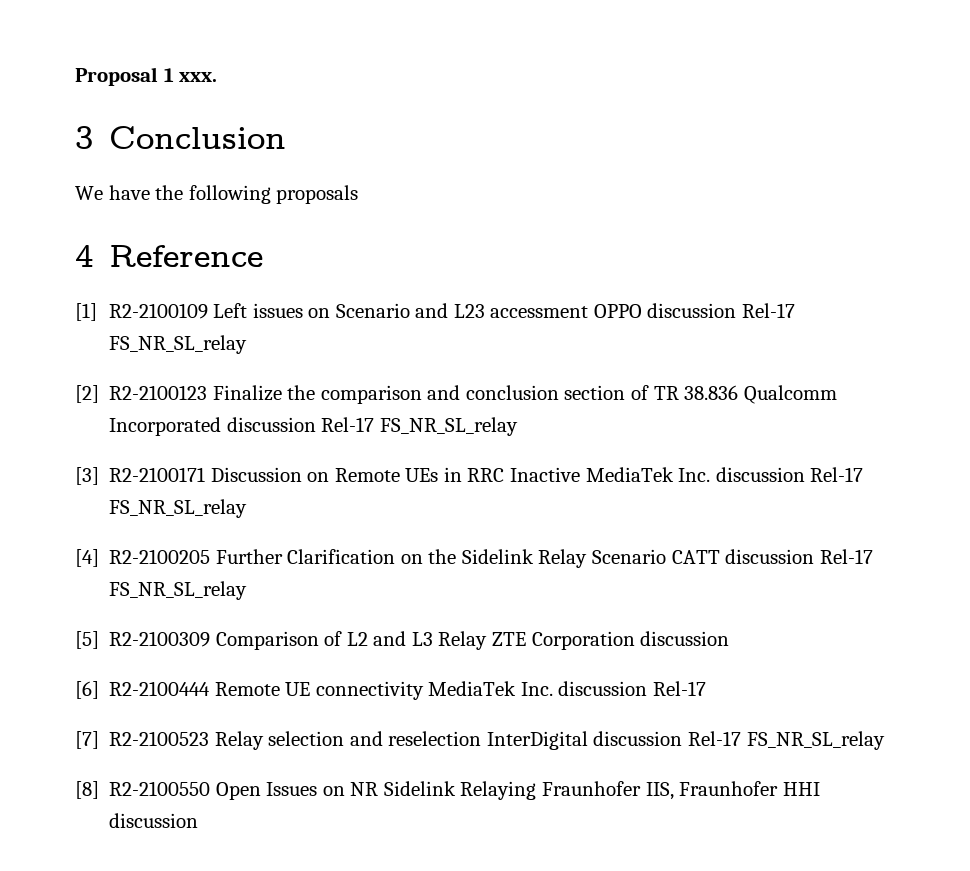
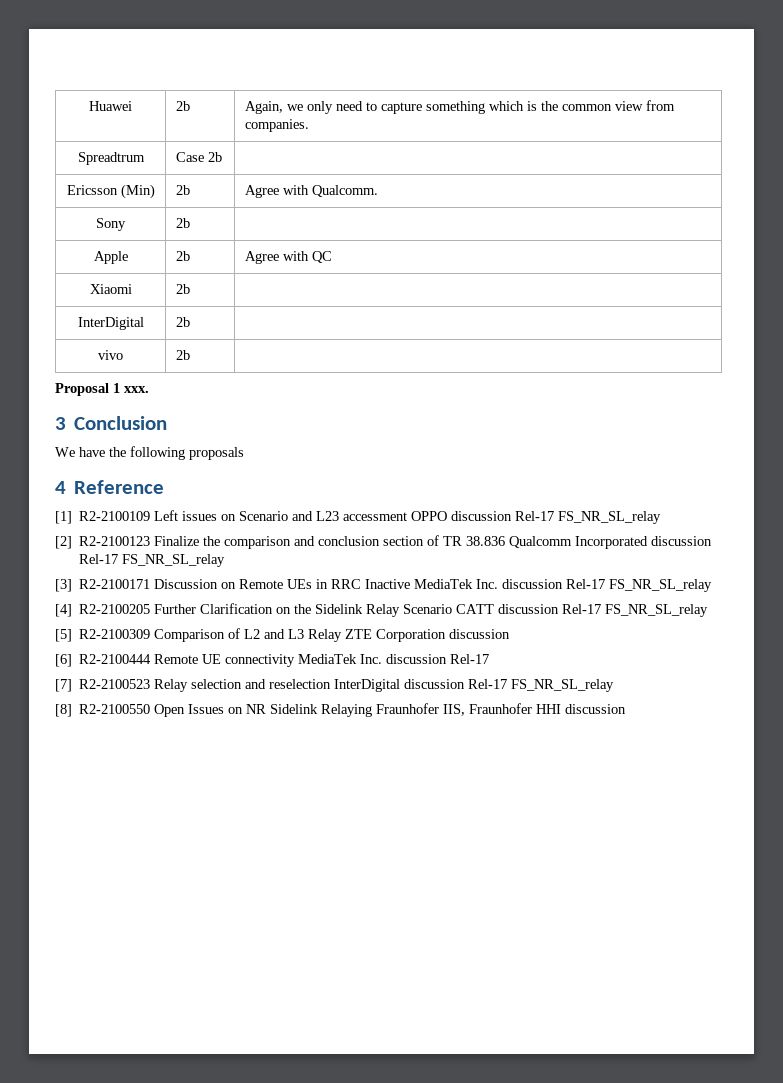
+ Huawei | 2b | Again, we only need to capture something which is the common view from companies.
+ Spreadtrum | Case 2b |
+ Ericsson (Min) | 2b | Agree with Qualcomm.
+ Sony | 2b |
+ Apple | 2b | Agree with QC
+ Xiaomi | 2b |
+ InterDigital | 2b |
+ vivo | 2b |

